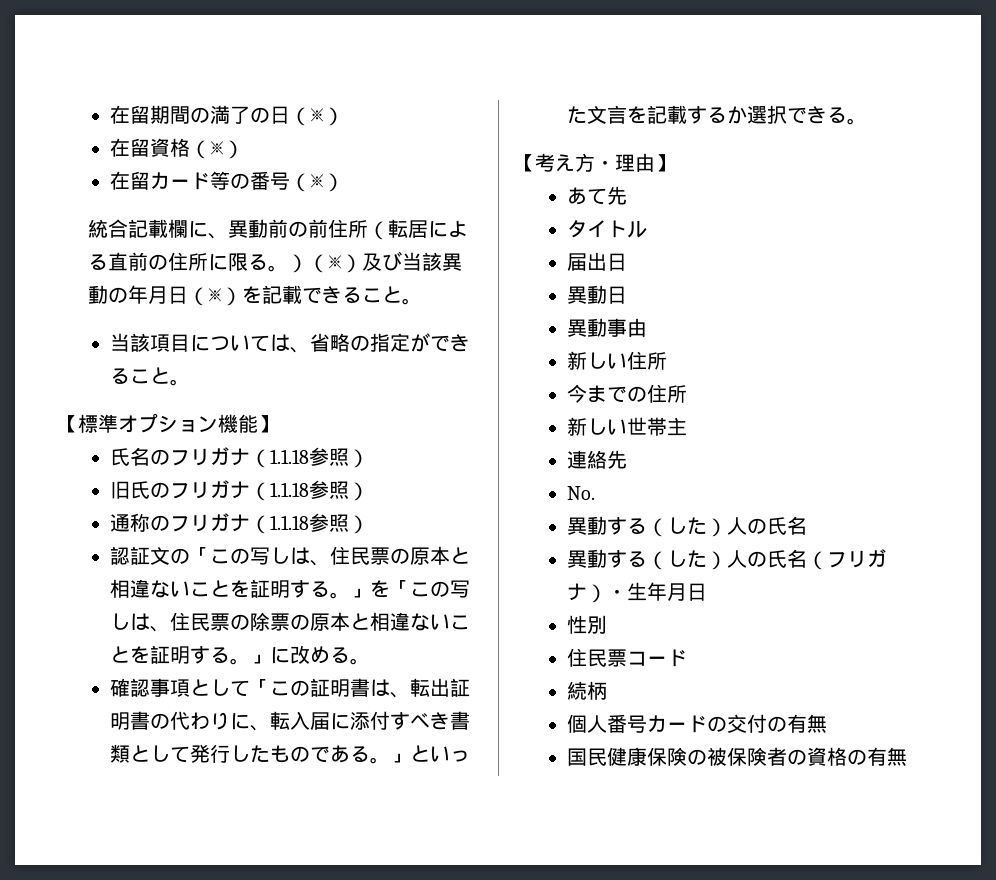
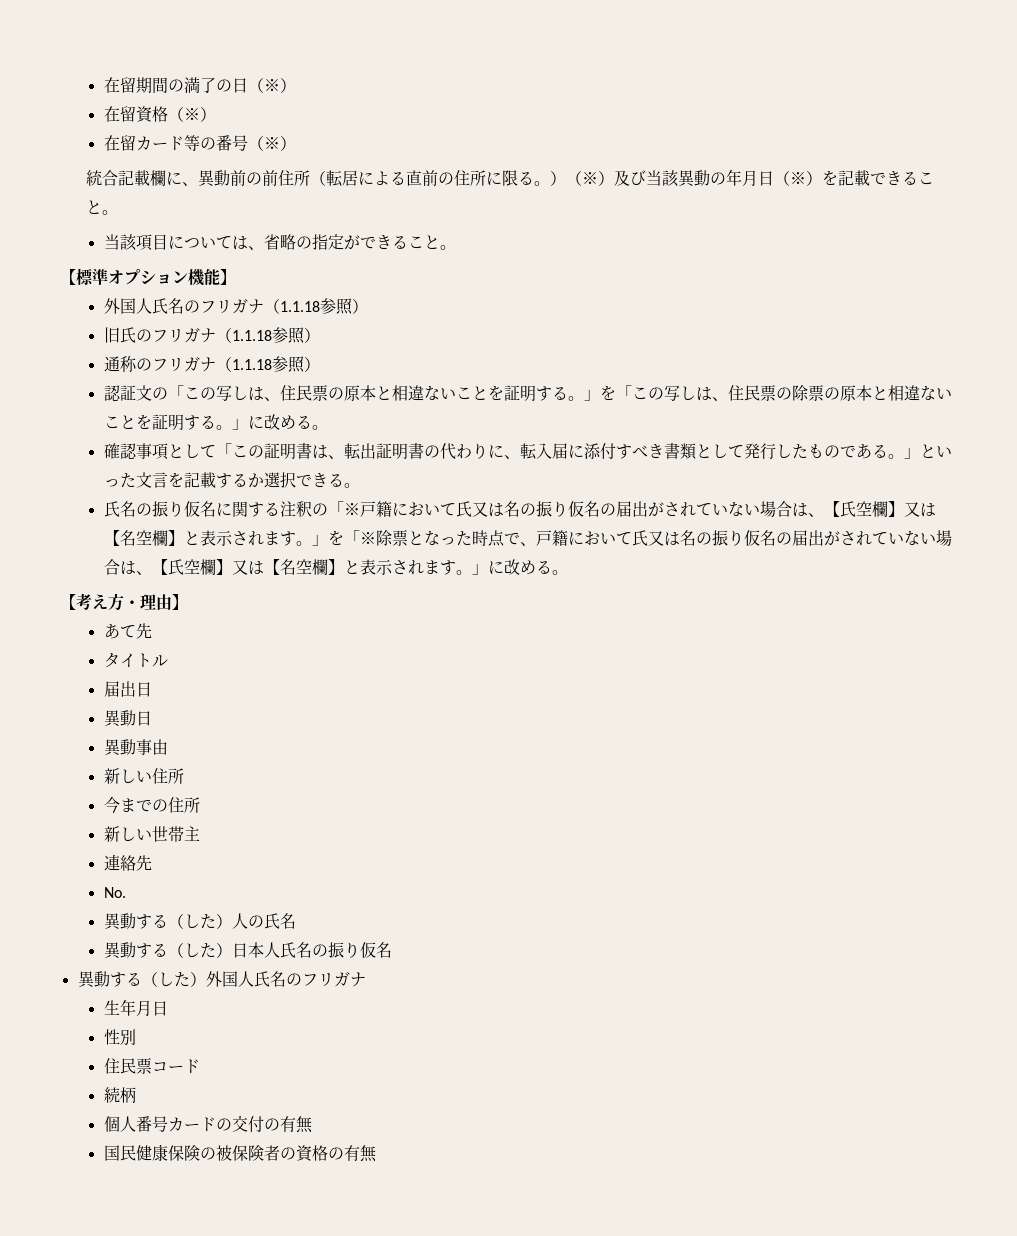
- 氏名のフリガナ（1.1.18参照）
+ 外国人氏名のフリガナ（1.1.18参照）
+ 氏名の振り仮名に関する注釈の「※戸籍において氏又は名の振り仮名の届出がされていない場合は、【氏空欄】又は【名空欄】と表示されます。」を「※除票となった時点で、戸籍において氏又は名の振り仮名の届出がされていない場合は、【氏空欄】又は【名空欄】と表示されます。」に改める。
- 異動する（した）人の氏名（フリガナ）・生年月日
+ 異動する（した）日本人氏名の振り仮名
+ 異動する（した）外国人氏名のフリガナ
+ 生年月日

